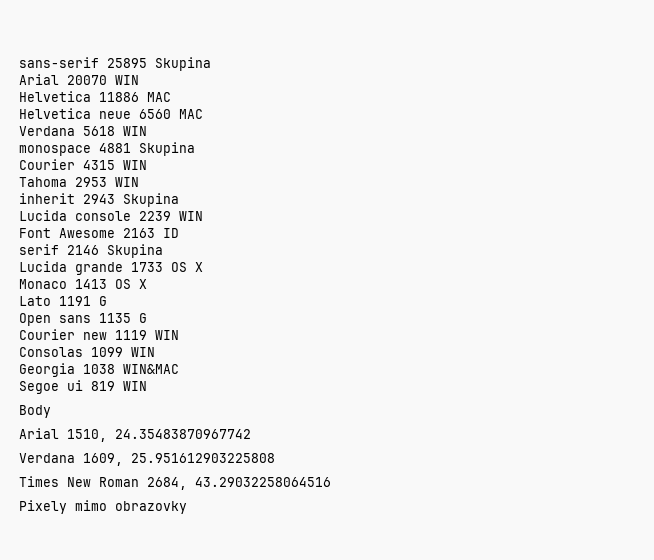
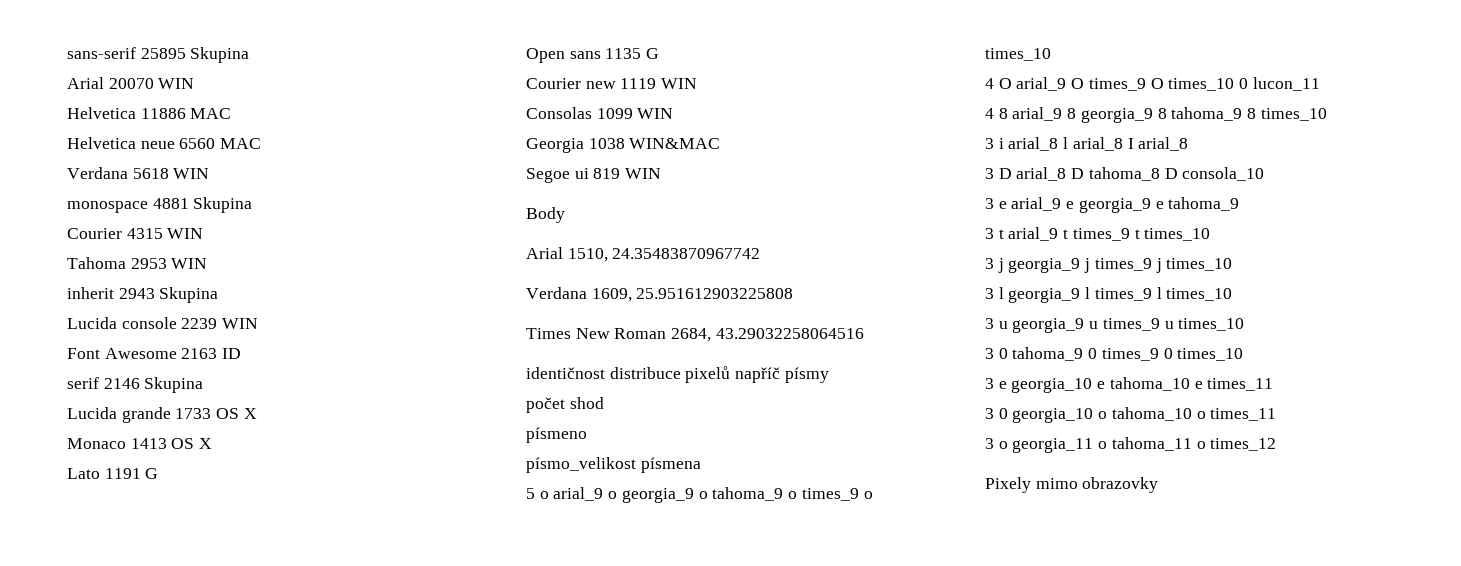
+ identičnost distribuce pixelů napříč písmy
+ počet shod
+ písmeno
+ písmo_velikost písmena
+ 5 o arial_9 o georgia_9 o tahoma_9 o times_9 o times_10
+ 4 O arial_9 O times_9 O times_10 0 lucon_11
+ 4 8 arial_9 8 georgia_9 8 tahoma_9 8 times_10
+ 3 i arial_8 l arial_8 I arial_8
+ 3 D arial_8 D tahoma_8 D consola_10
+ 3 e arial_9 e georgia_9 e tahoma_9
+ 3 t arial_9 t times_9 t times_10
+ 3 j georgia_9 j times_9 j times_10
+ 3 l georgia_9 l times_9 l times_10
+ 3 u georgia_9 u times_9 u times_10
+ 3 0 tahoma_9 0 times_9 0 times_10
+ 3 e georgia_10 e tahoma_10 e times_11
+ 3 0 georgia_10 o tahoma_10 o times_11
+ 3 o georgia_11 o tahoma_11 o times_12

